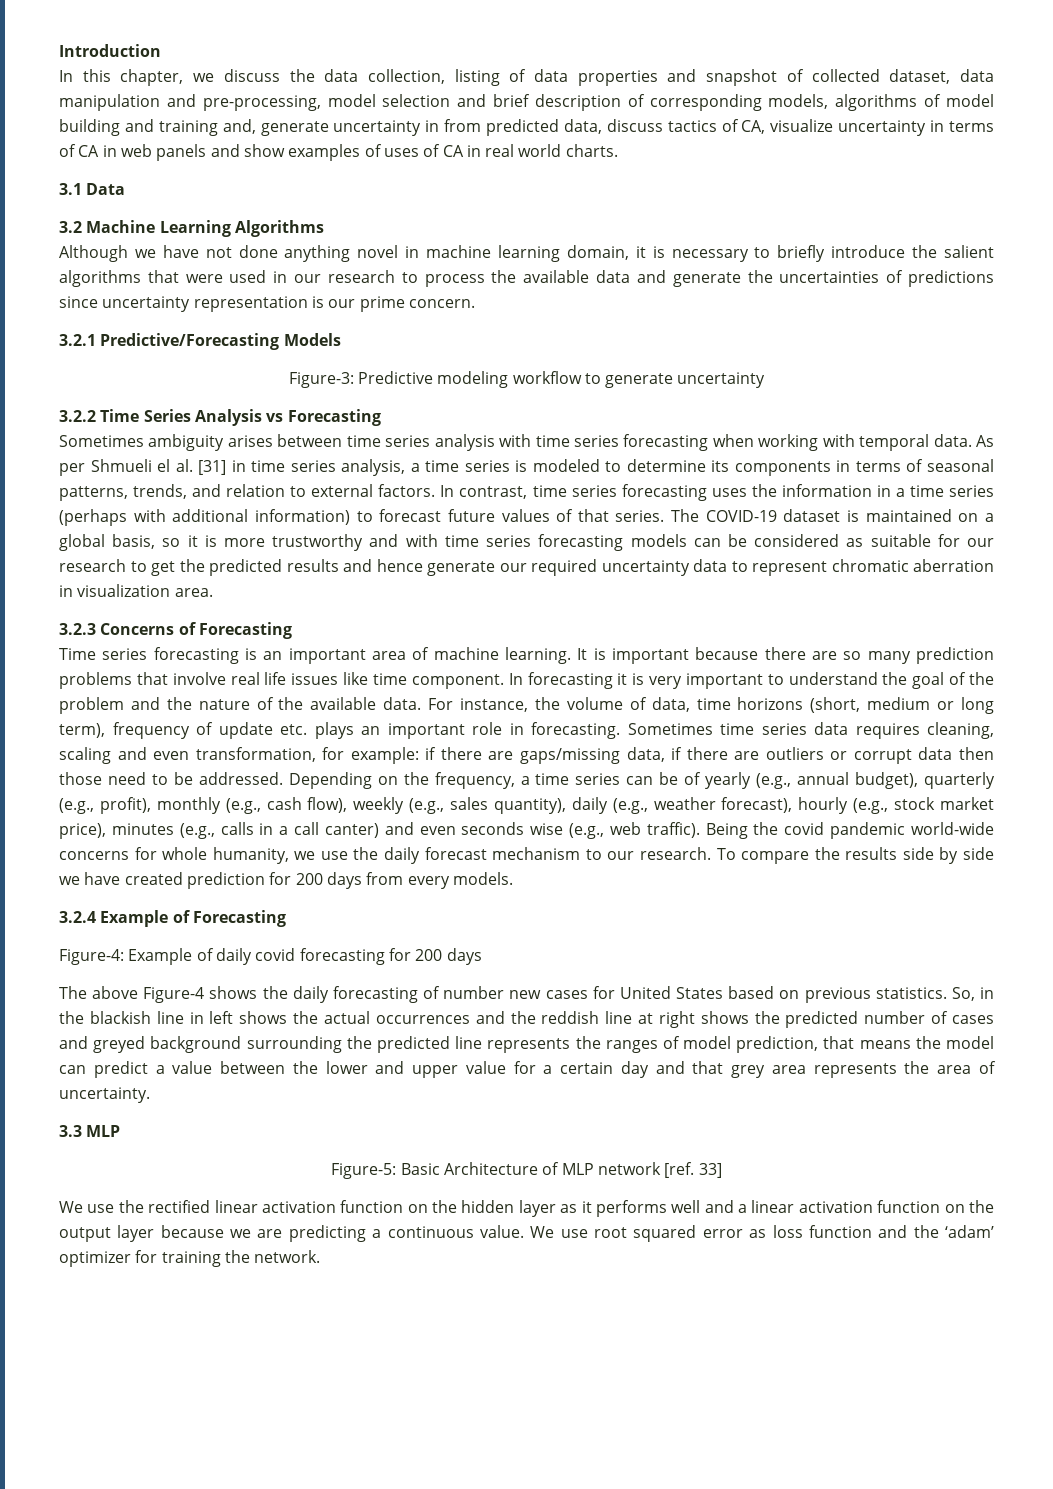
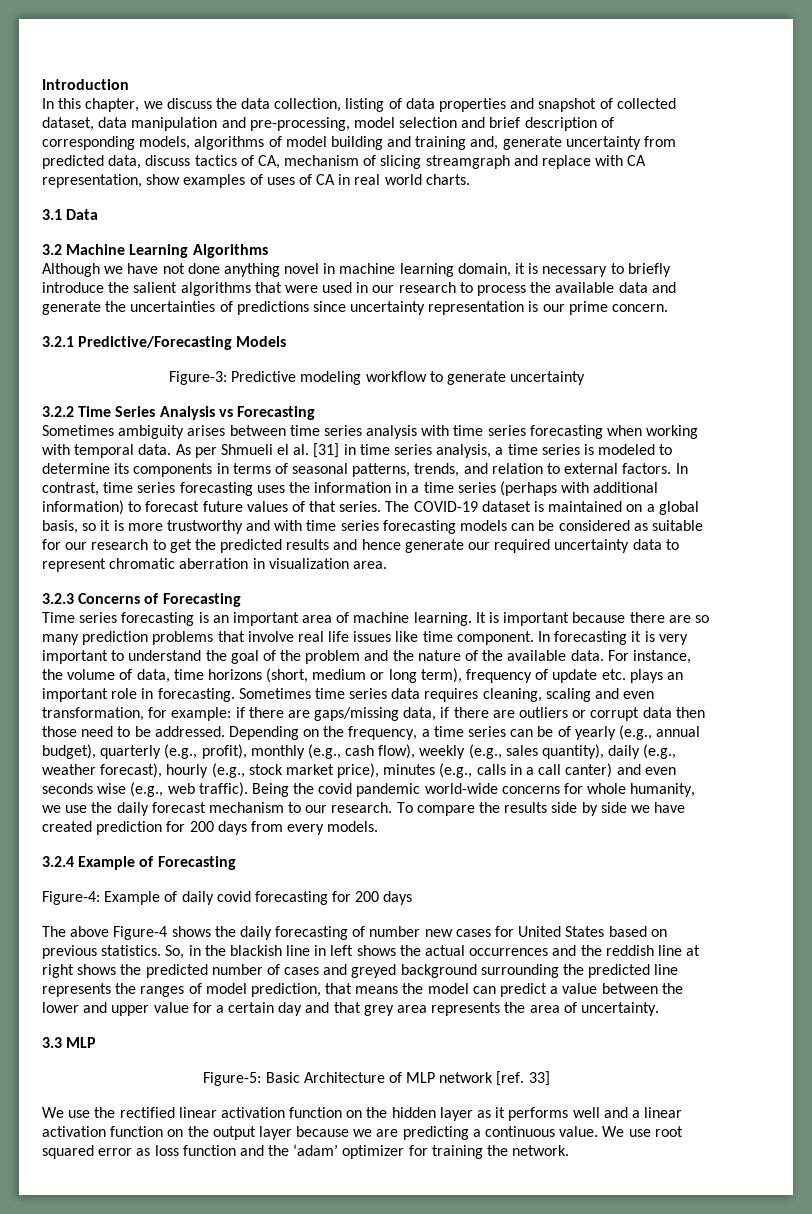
- In this chapter, we discuss the data collection, listing of data properties and snapshot of collected dataset, data manipulation and pre-processing, model selection and brief description of corresponding models, algorithms of model building and training and, generate uncertainty in from predicted data, discuss tactics of CA, visualize uncertainty in terms of CA in web panels and show examples of uses of CA in real world charts.
+ In this chapter, we discuss the data collection, listing of data properties and snapshot of collected dataset, data manipulation and pre-processing, model selection and brief description of corresponding models, algorithms of model building and training and, generate uncertainty from predicted data, discuss tactics of CA, mechanism of slicing streamgraph and replace with CA representation, show examples of uses of CA in real world charts.

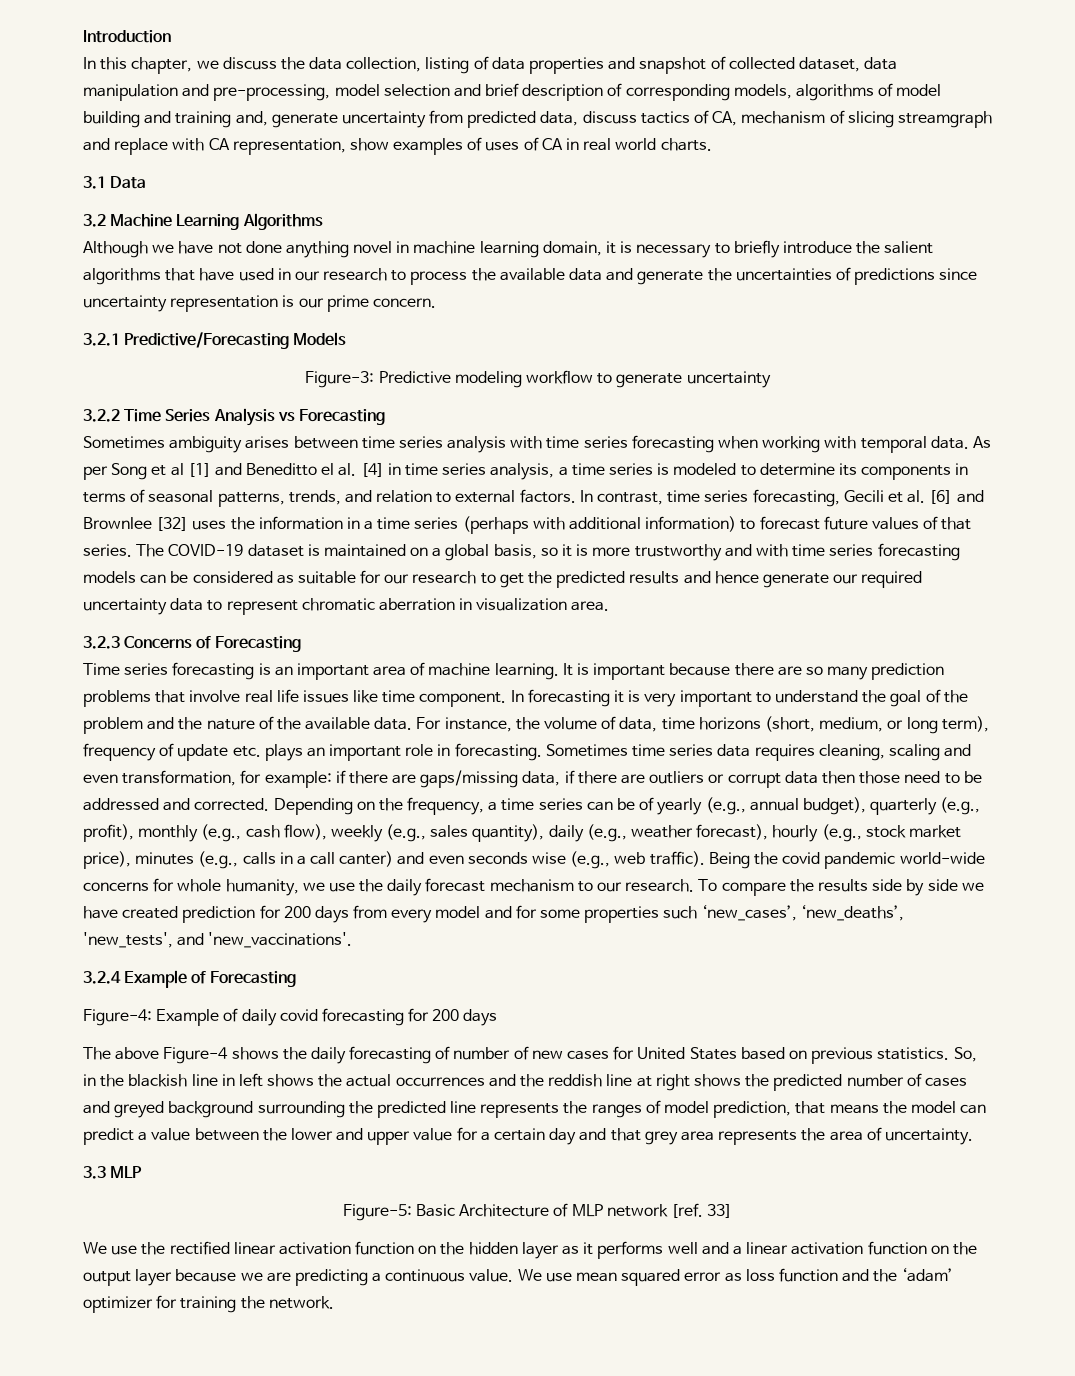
- Although we have not done anything novel in machine learning domain, it is necessary to briefly introduce the salient algorithms that were used in our research to process the available data and generate the uncertainties of predictions since uncertainty representation is our prime concern.
+ Although we have not done anything novel in machine learning domain, it is necessary to briefly introduce the salient algorithms that have used in our research to process the available data and generate the uncertainties of predictions since uncertainty representation is our prime concern.
- As per Shmueli el al. [31] in time series analysis, a time series is modeled to determine its components in terms of seasonal patterns, trends, and relation to external factors.
+ As per Song et al [1] and Beneditto el al. [4] in time series analysis, a time series is modeled to determine its components in terms of seasonal patterns, trends, and relation to external factors.
- In contrast, time series forecasting uses the information in a time series (perhaps with additional information) to forecast future values of that series.
+ In contrast, time series forecasting, Gecili et al. [6] and Brownlee [32] uses the information in a time series (perhaps with additional information) to forecast future values of that series.
- For instance, the volume of data, time horizons (short, medium or long term), frequency of update etc. plays an important role in forecasting.
+ For instance, the volume of data, time horizons (short, medium, or long term), frequency of update etc. plays an important role in forecasting.
- Sometimes time series data requires cleaning, scaling and even transformation, for example: if there are gaps/missing data, if there are outliers or corrupt data then those need to be addressed.
+ Sometimes time series data requires cleaning, scaling and even transformation, for example: if there are gaps/missing data, if there are outliers or corrupt data then those need to be addressed and corrected.
- To compare the results side by side we have created prediction for 200 days from every models.
+ To compare the results side by side we have created prediction for 200 days from every model and for some properties such ‘new_cases’, ‘new_deaths’, 'new_tests', and 'new_vaccinations'.
- The above Figure-4 shows the daily forecasting of number new cases for United States based on previous statistics.
+ The above Figure-4 shows the daily forecasting of number of new cases for United States based on previous statistics.
- We use root squared error as loss function and the ‘adam’ optimizer for training the network.
+ We use mean squared error as loss function and the ‘adam’ optimizer for training the network.

